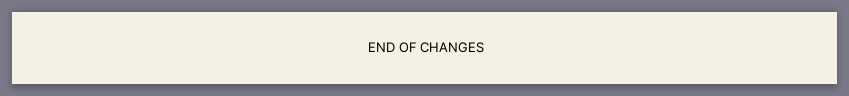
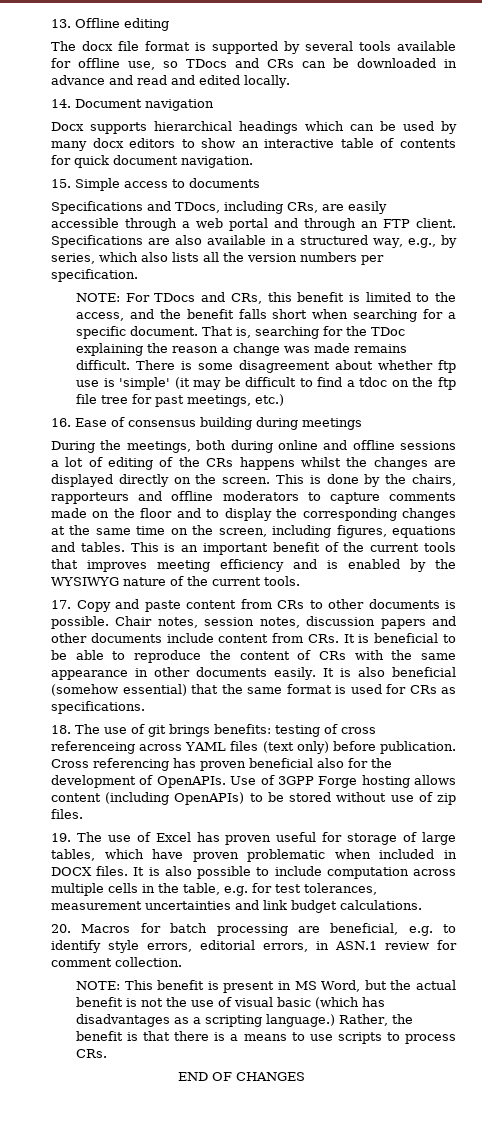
+ 13. Offline editing
+ The docx file format is supported by several tools available for offline use, so TDocs and CRs can be downloaded in advance and read and edited locally.
+ 14. Document navigation
+ Docx supports hierarchical headings which can be used by many docx editors to show an interactive table of contents for quick document navigation.
+ 15. Simple access to documents
+ Specifications and TDocs, including CRs, are easily accessible through a web portal and through an FTP client. Specifications are also available in a structured way, e.g., by series, which also lists all the version numbers per specification.
+ NOTE: For TDocs and CRs, this benefit is limited to the access, and the benefit falls short when searching for a specific document. That is, searching for the TDoc explaining the reason a change was made remains difficult. There is some disagreement about whether ftp use is 'simple' (it may be difficult to find a tdoc on the ftp file tree for past meetings, etc.)
+ 16. Ease of consensus building during meetings
+ During the meetings, both during online and offline sessions a lot of editing of the CRs happens whilst the changes are displayed directly on the screen. This is done by the chairs, rapporteurs and offline moderators to capture comments made on the floor and to display the corresponding changes at the same time on the screen, including figures, equations and tables. This is an important benefit of the current tools that improves meeting efficiency and is enabled by the WYSIWYG nature of the current tools.
+ 17. Copy and paste content from CRs to other documents is possible. Chair notes, session notes, discussion papers and other documents include content from CRs. It is beneficial to be able to reproduce the content of CRs with the same appearance in other documents easily. It is also beneficial (somehow essential) that the same format is used for CRs as specifications.
+ 18. The use of git brings benefits: testing of cross referenceing across YAML files (text only) before publication. Cross referencing has proven beneficial also for the development of OpenAPIs. Use of 3GPP Forge hosting allows content (including OpenAPIs) to be stored without use of zip files.
+ 19. The use of Excel has proven useful for storage of large tables, which have proven problematic when included in DOCX files. It is also possible to include computation across multiple cells in the table, e.g. for test tolerances, measurement uncertainties and link budget calculations.
+ 20. Macros for batch processing are beneficial, e.g. to identify style errors, editorial errors, in ASN.1 review for comment collection.
+ NOTE: This benefit is present in MS Word, but the actual benefit is not the use of visual basic (which has disadvantages as a scripting language.) Rather, the benefit is that there is a means to use scripts to process CRs.

